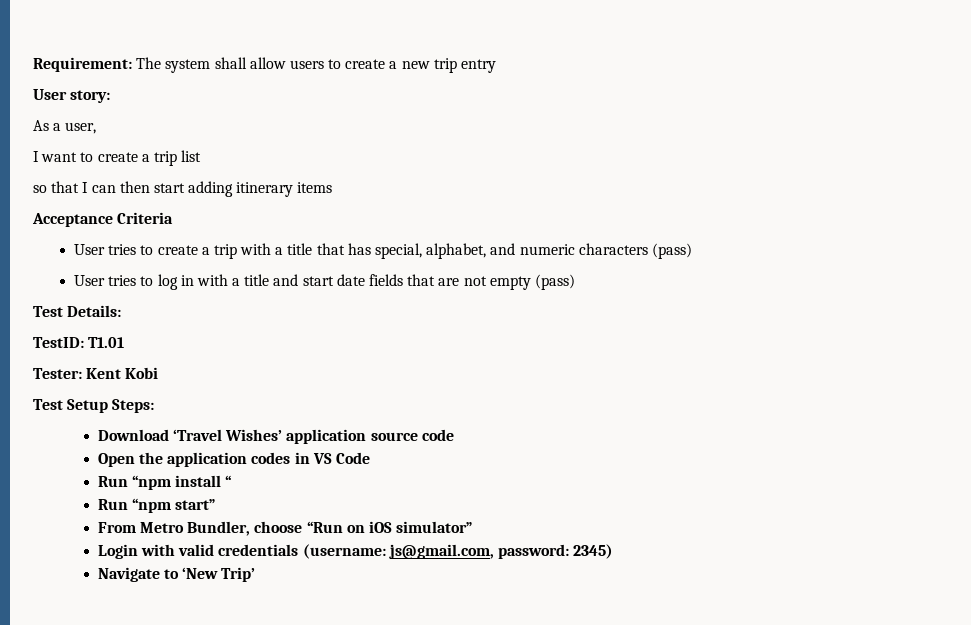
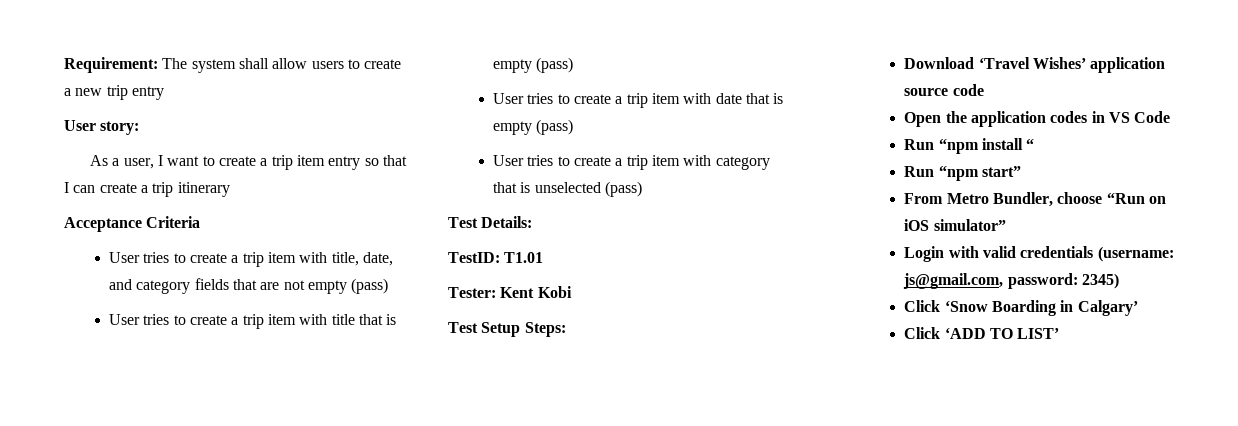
- As a user,
- I want to create a trip list
- so that I can then start adding itinerary items
+ As a user, I want to create a trip item entry so that I can create a trip itinerary
- User tries to create a trip with a title that has special, alphabet, and numeric characters (pass)
- User tries to log in with a title and start date fields that are not empty (pass)
+ User tries to create a trip item with title, date, and category fields that are not empty (pass)
+ User tries to create a trip item with title that is empty (pass)
+ User tries to create a trip item with date that is empty (pass)
+ User tries to create a trip item with category that is unselected (pass)
- Navigate to ‘New Trip’
+ Click ‘Snow Boarding in Calgary’
+ Click ‘ADD TO LIST’

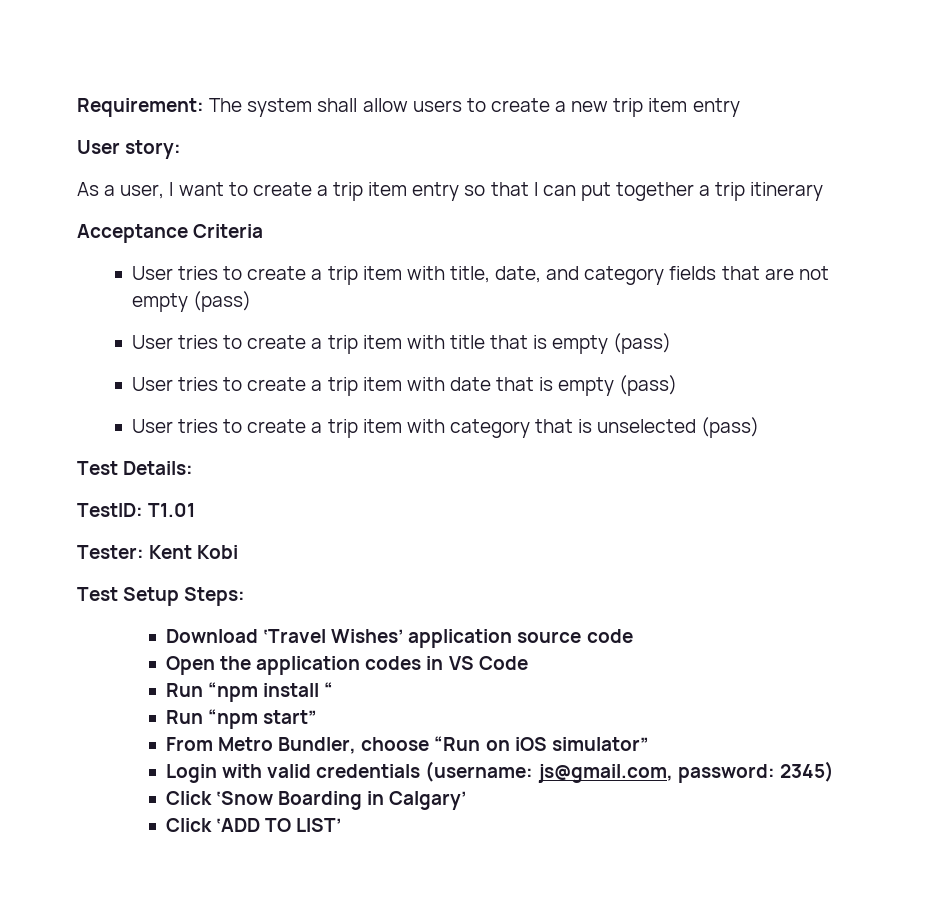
- Requirement: The system shall allow users to create a new trip entry
+ Requirement: The system shall allow users to create a new trip item entry
- As a user, I want to create a trip item entry so that I can create a trip itinerary
+ As a user, I want to create a trip item entry so that I can put together a trip itinerary

